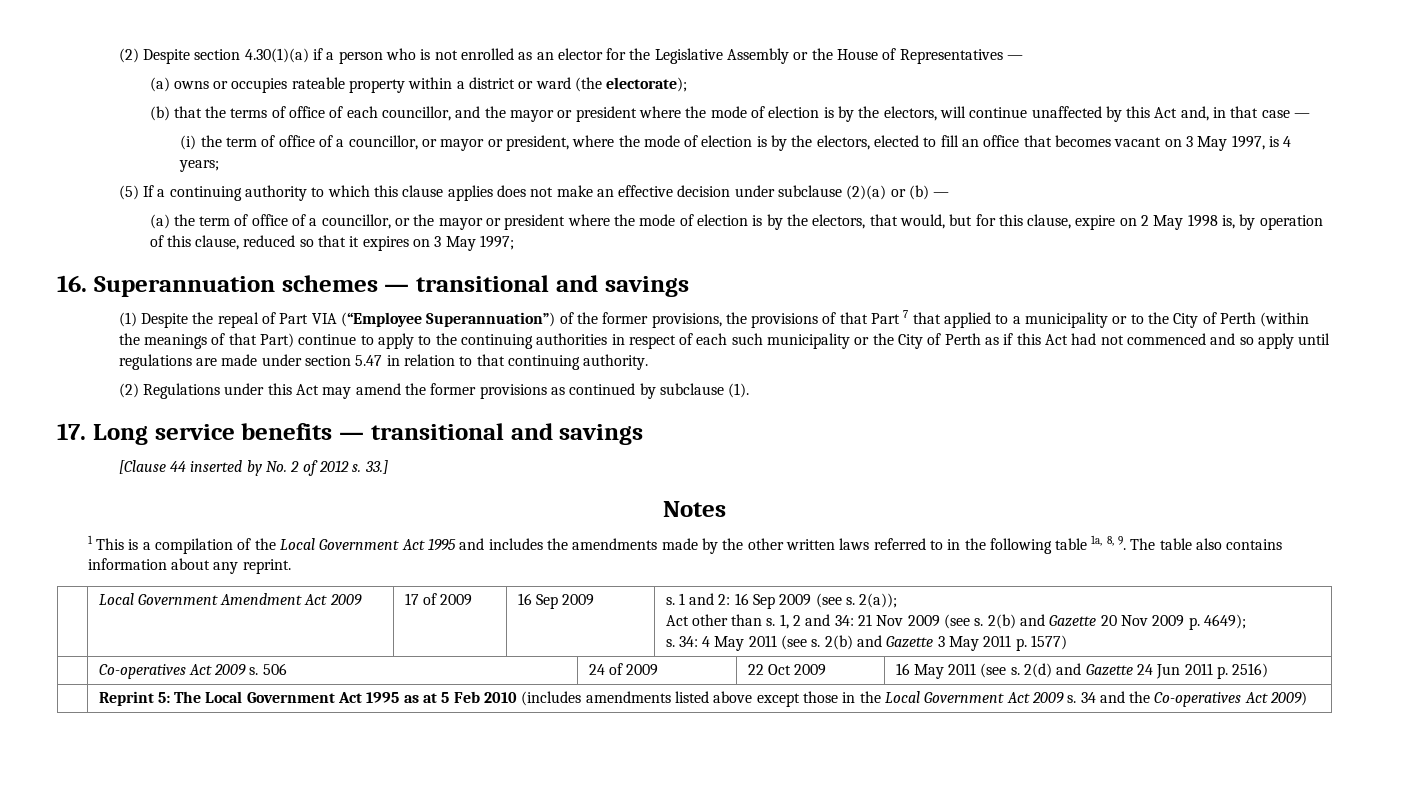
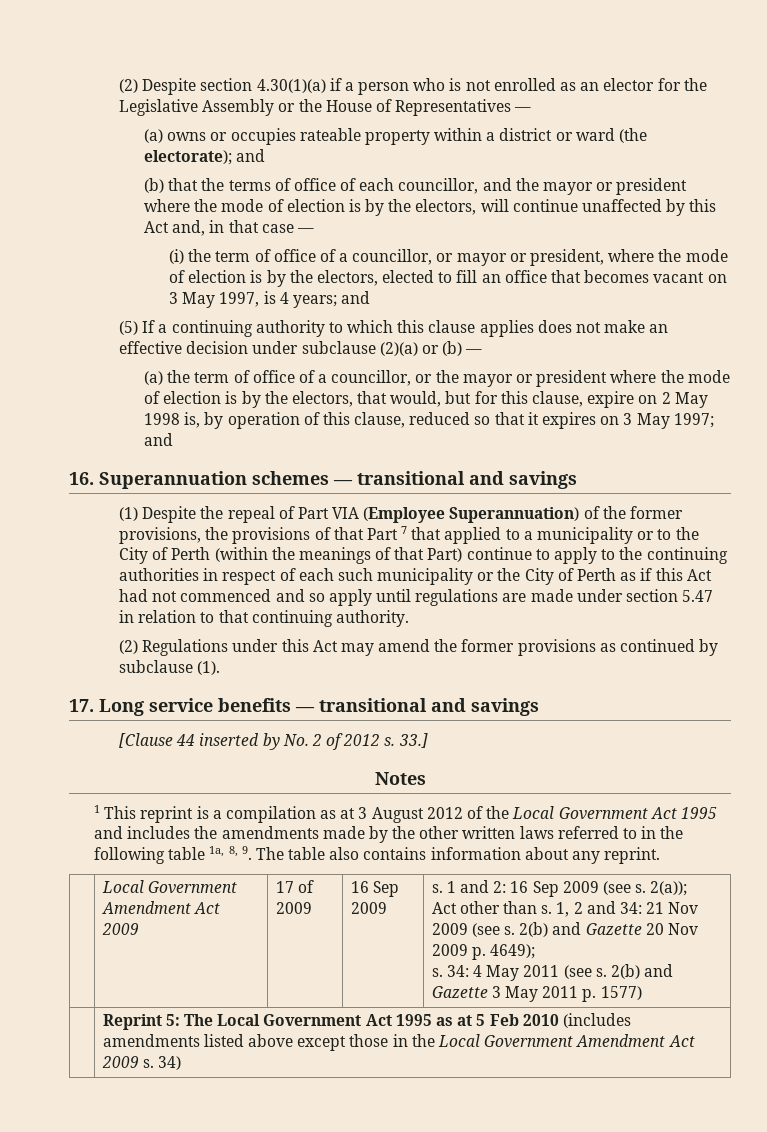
- (a) owns or occupies rateable property within a district or ward (the electorate);
+ (a) owns or occupies rateable property within a district or ward (the electorate); and
- (i) the term of office of a councillor, or mayor or president, where the mode of election is by the electors, elected to fill an office that becomes vacant on 3 May 1997, is 4 years;
+ (i) the term of office of a councillor, or mayor or president, where the mode of election is by the electors, elected to fill an office that becomes vacant on 3 May 1997, is 4 years; and
- (a) the term of office of a councillor, or the mayor or president where the mode of election is by the electors, that would, but for this clause, expire on 2 May 1998 is, by operation of this clause, reduced so that it expires on 3 May 1997;
+ (a) the term of office of a councillor, or the mayor or president where the mode of election is by the electors, that would, but for this clause, expire on 2 May 1998 is, by operation of this clause, reduced so that it expires on 3 May 1997; and
- (1) Despite the repeal of Part VIA (“Employee Superannuation”) of the former provisions, the provisions of that Part 7 that applied to a municipality or to the City of Perth (within the meanings of that Part) continue to apply to the continuing authorities in respect of each such municipality or the City of Perth as if this Act had not commenced and so apply until regulations are made under section 5.47 in relation to that continuing authority.
+ (1) Despite the repeal of Part VIA (Employee Superannuation) of the former provisions, the provisions of that Part 7 that applied to a municipality or to the City of Perth (within the meanings of that Part) continue to apply to the continuing authorities in respect of each such municipality or the City of Perth as if this Act had not commenced and so apply until regulations are made under section 5.47 in relation to that continuing authority.
- 1 This is a compilation of the Local Government Act 1995 and includes the amendments made by the other written laws referred to in the following table 1a, 8, 9. The table also contains information about any reprint.
+ 1 This reprint is a compilation as at 3 August 2012 of the Local Government Act 1995 and includes the amendments made by the other written laws referred to in the following table 1a, 8, 9. The table also contains information about any reprint.
- | Co-operatives Act 2009 s. 506 | 24 of 2009 | 22 Oct 2009 | 16 May 2011 (see s. 2(d) and Gazette 24 Jun 2011 p. 2516)
- | Reprint 5: The Local Government Act 1995 as at 5 Feb 2010 (includes amendments listed above except those in the Local Government Act 2009 s. 34 and the Co-operatives Act 2009)
+ | Reprint 5: The Local Government Act 1995 as at 5 Feb 2010 (includes amendments listed above except those in the Local Government Amendment Act 2009 s. 34)

